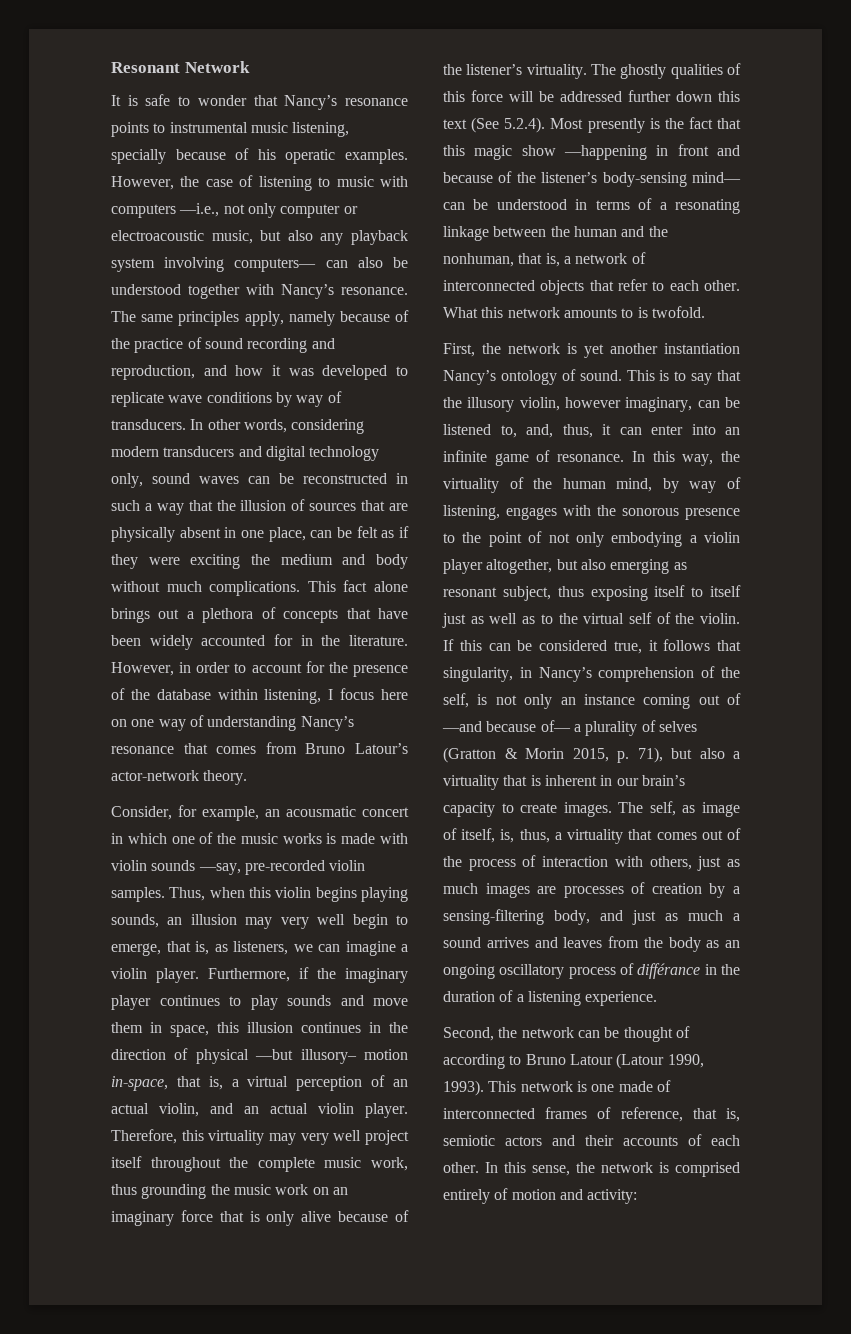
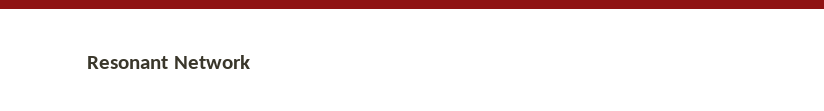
- It is safe to wonder that Nancy’s resonance points to instrumental music listening, specially because of his operatic examples. However, the case of listening to music with computers —i.e., not only computer or electroacoustic music, but also any playback system involving computers— can also be understood together with Nancy’s resonance. The same principles apply, namely because of the practice of sound recording and reproduction, and how it was developed to replicate wave conditions by way of transducers. In other words, considering modern transducers and digital technology only, sound waves can be reconstructed in such a way that the illusion of sources that are physically absent in one place, can be felt as if they were exciting the medium and body without much complications. This fact alone brings out a plethora of concepts that have been widely accounted for in the literature. However, in order to account for the presence of the database within listening, I focus here on one way of understanding Nancy’s resonance that comes from Bruno Latour’s actor-network theory.
- Consider, for example, an acousmatic concert in which one of the music works is made with violin sounds —say, pre-recorded violin samples. Thus, when this violin begins playing sounds, an illusion may very well begin to emerge, that is, as listeners, we can imagine a violin player. Furthermore, if the imaginary player continues to play sounds and move them in space, this illusion continues in the direction of physical —but illusory– motion in-space, that is, a virtual perception of an actual violin, and an actual violin player. Therefore, this virtuality may very well project itself throughout the complete music work, thus grounding the music work on an imaginary force that is only alive because of the listener’s virtuality. The ghostly qualities of this force will be addressed further down this text (See 5.2.4). Most presently is the fact that this magic show —happening in front and because of the listener’s body-sensing mind— can be understood in terms of a resonating linkage between the human and the nonhuman, that is, a network of interconnected objects that refer to each other. What this network amounts to is twofold.
- First, the network is yet another instantiation Nancy’s ontology of sound. This is to say that the illusory violin, however imaginary, can be listened to, and, thus, it can enter into an infinite game of resonance. In this way, the virtuality of the human mind, by way of listening, engages with the sonorous presence to the point of not only embodying a violin player altogether, but also emerging as resonant subject, thus exposing itself to itself just as well as to the virtual self of the violin. If this can be considered true, it follows that singularity, in Nancy’s comprehension of the self, is not only an instance coming out of —and because of— a plurality of selves (Gratton & Morin 2015, p. 71), but also a virtuality that is inherent in our brain’s capacity to create images. The self, as image of itself, is, thus, a virtuality that comes out of the process of interaction with others, just as much images are processes of creation by a sensing-filtering body, and just as much a sound arrives and leaves from the body as an ongoing oscillatory process of différance in the duration of a listening experience.
- Second, the network can be thought of according to Bruno Latour (Latour 1990, 1993). This network is one made of interconnected frames of reference, that is, semiotic actors and their accounts of each other. In this sense, the network is comprised entirely of motion and activity:

